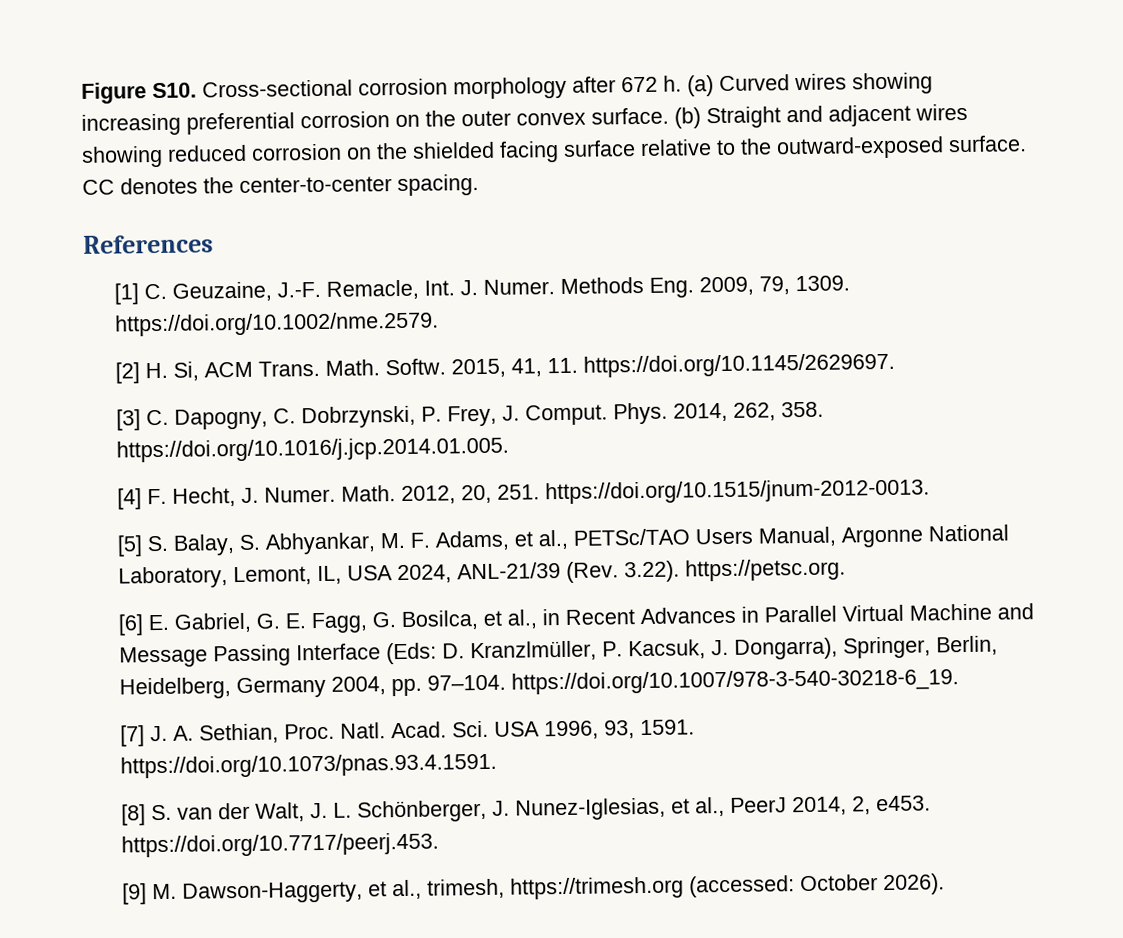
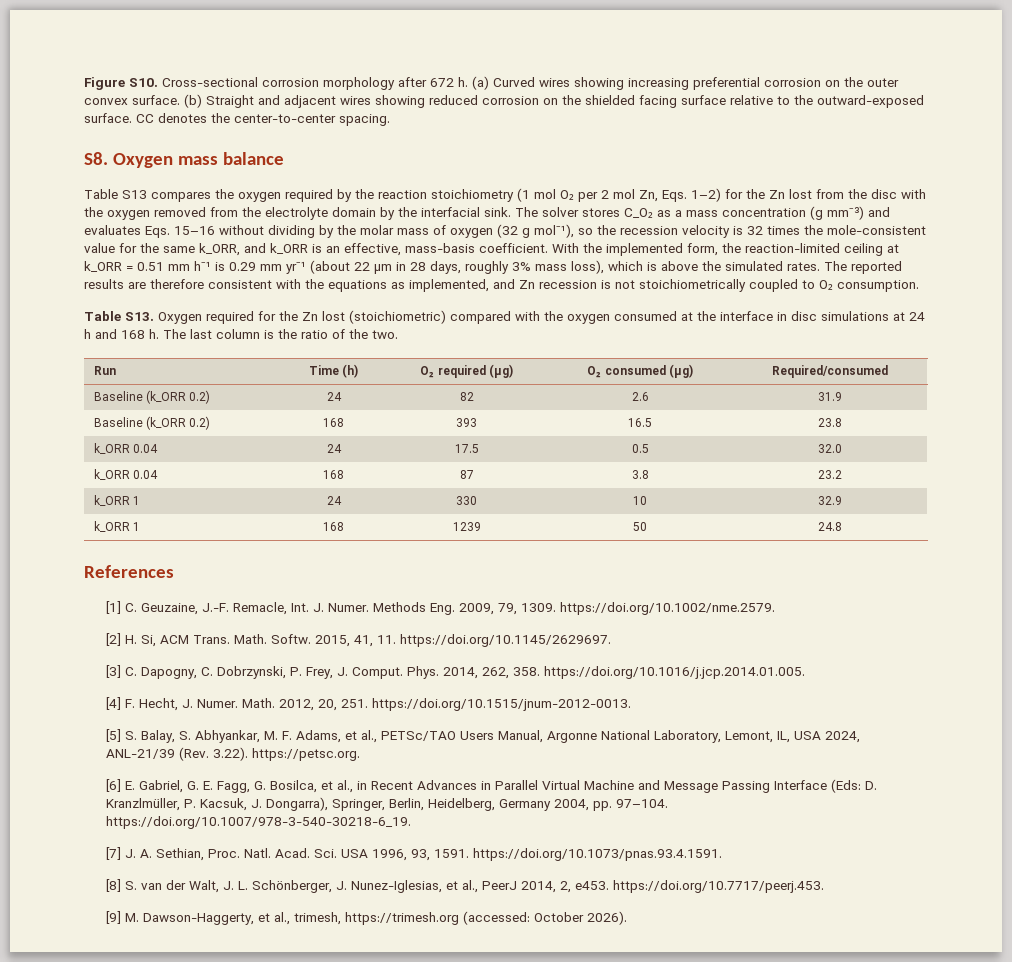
+ S8. Oxygen mass balance
+ Table S13 compares the oxygen required by the reaction stoichiometry (1 mol O₂ per 2 mol Zn, Eqs. 1–2) for the Zn lost from the disc with the oxygen removed from the electrolyte domain by the interfacial sink. The solver stores C_O₂ as a mass concentration (g mm⁻³) and evaluates Eqs. 15–16 without dividing by the molar mass of oxygen (32 g mol⁻¹), so the recession velocity is 32 times the mole-consistent value for the same k_ORR, and k_ORR is an effective, mass-basis coefficient. With the implemented form, the reaction-limited ceiling at k_ORR = 0.51 mm h⁻¹ is 0.29 mm yr⁻¹ (about 22 µm in 28 days, roughly 3% mass loss), which is above the simulated rates. The reported results are therefore consistent with the equations as implemented, and Zn recession is not stoichiometrically coupled to O₂ consumption.
+ Table S13. Oxygen required for the Zn lost (stoichiometric) compared with the oxygen consumed at the interface in disc simulations at 24 h and 168 h. The last column is the ratio of the two.
+ Run | Time (h) | O₂ required (µg) | O₂ consumed (µg) | Required/consumed
+ Baseline (k_ORR 0.2) | 24 | 82 | 2.6 | 31.9
+ Baseline (k_ORR 0.2) | 168 | 393 | 16.5 | 23.8
+ k_ORR 0.04 | 24 | 17.5 | 0.5 | 32.0
+ k_ORR 0.04 | 168 | 87 | 3.8 | 23.2
+ k_ORR 1 | 24 | 330 | 10 | 32.9
+ k_ORR 1 | 168 | 1239 | 50 | 24.8

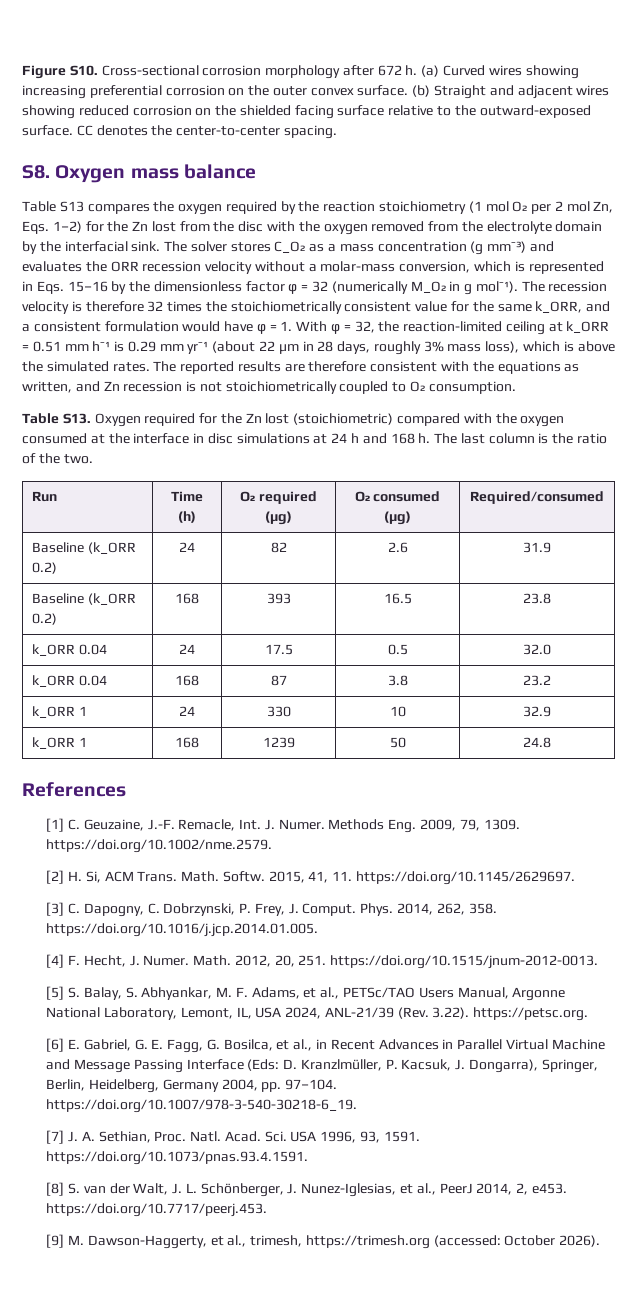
- The solver stores C_O₂ as a mass concentration (g mm⁻³) and evaluates Eqs. 15–16 without dividing by the molar mass of oxygen (32 g mol⁻¹), so the recession velocity is 32 times the mole-consistent value for the same k_ORR, and k_ORR is an effective, mass-basis coefficient. With the implemented form, the reaction-limited ceiling at k_ORR = 0.51 mm h⁻¹ is 0.29 mm yr⁻¹ (about 22 µm in 28 days, roughly 3% mass loss), which is above the simulated rates.
+ The solver stores C_O₂ as a mass concentration (g mm⁻³) and evaluates the ORR recession velocity without a molar-mass conversion, which is represented in Eqs. 15–16 by the dimensionless factor φ = 32 (numerically M_O₂ in g mol⁻¹). The recession velocity is therefore 32 times the stoichiometrically consistent value for the same k_ORR, and a consistent formulation would have φ = 1. With φ = 32, the reaction-limited ceiling at k_ORR = 0.51 mm h⁻¹ is 0.29 mm yr⁻¹ (about 22 µm in 28 days, roughly 3% mass loss), which is above the simulated rates.
- The reported results are therefore consistent with the equations as implemented, and Zn recession is not stoichiometrically coupled to O₂ consumption.
+ The reported results are therefore consistent with the equations as written, and Zn recession is not stoichiometrically coupled to O₂ consumption.

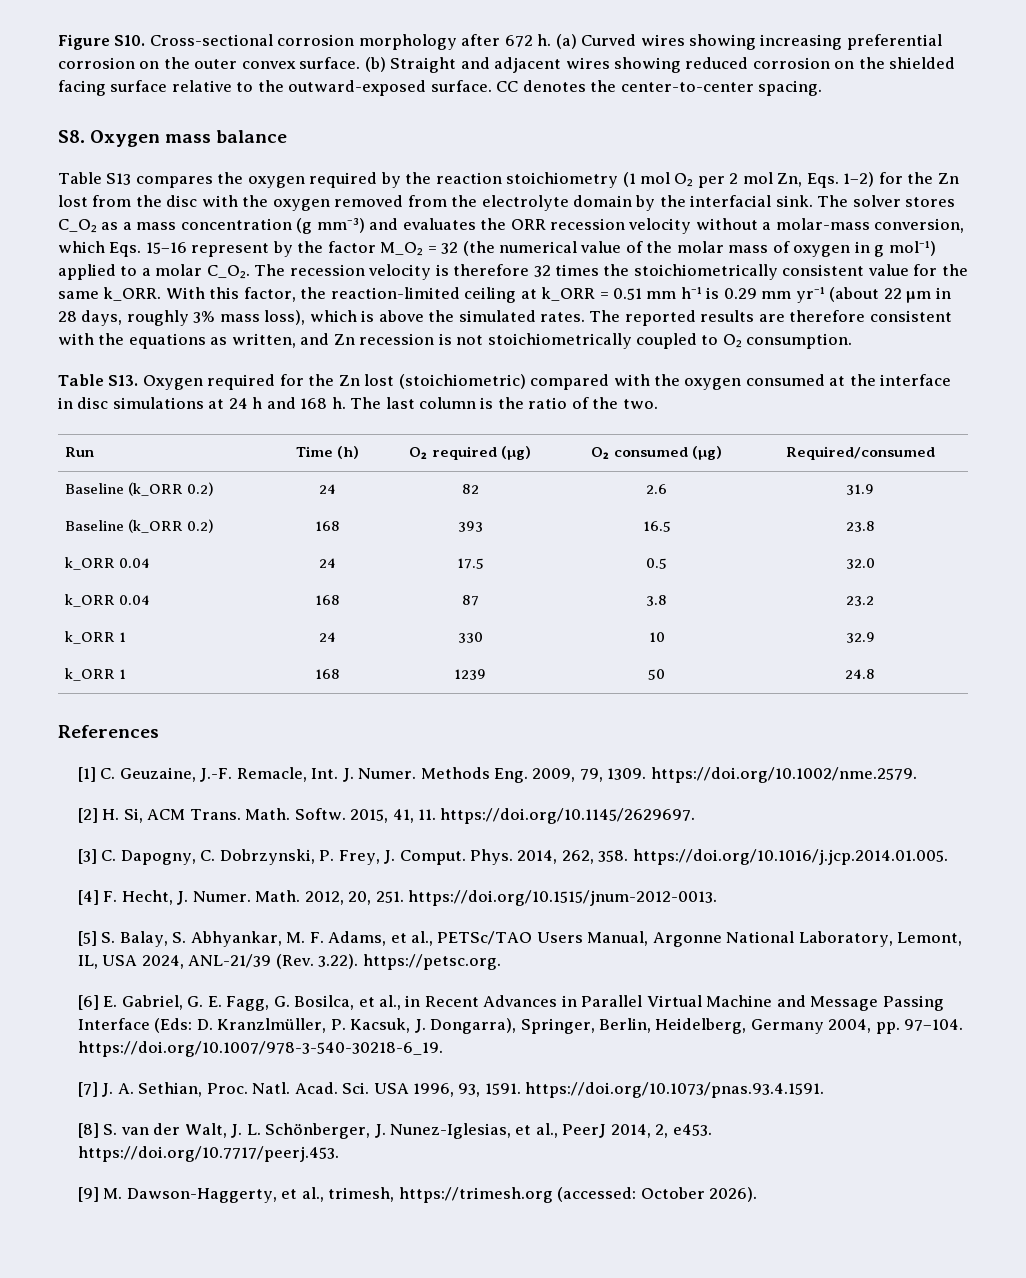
- The solver stores C_O₂ as a mass concentration (g mm⁻³) and evaluates the ORR recession velocity without a molar-mass conversion, which is represented in Eqs. 15–16 by the dimensionless factor φ = 32 (numerically M_O₂ in g mol⁻¹).
+ The solver stores C_O₂ as a mass concentration (g mm⁻³) and evaluates the ORR recession velocity without a molar-mass conversion, which Eqs. 15–16 represent by the factor M_O₂ = 32 (the numerical value of the molar mass of oxygen in g mol⁻¹) applied to a molar C_O₂.
- The recession velocity is therefore 32 times the stoichiometrically consistent value for the same k_ORR, and a consistent formulation would have φ = 1. With φ = 32, the reaction-limited ceiling at k_ORR = 0.51 mm h⁻¹ is 0.29 mm yr⁻¹ (about 22 µm in 28 days, roughly 3% mass loss), which is above the simulated rates.
+ The recession velocity is therefore 32 times the stoichiometrically consistent value for the same k_ORR. With this factor, the reaction-limited ceiling at k_ORR = 0.51 mm h⁻¹ is 0.29 mm yr⁻¹ (about 22 µm in 28 days, roughly 3% mass loss), which is above the simulated rates.

